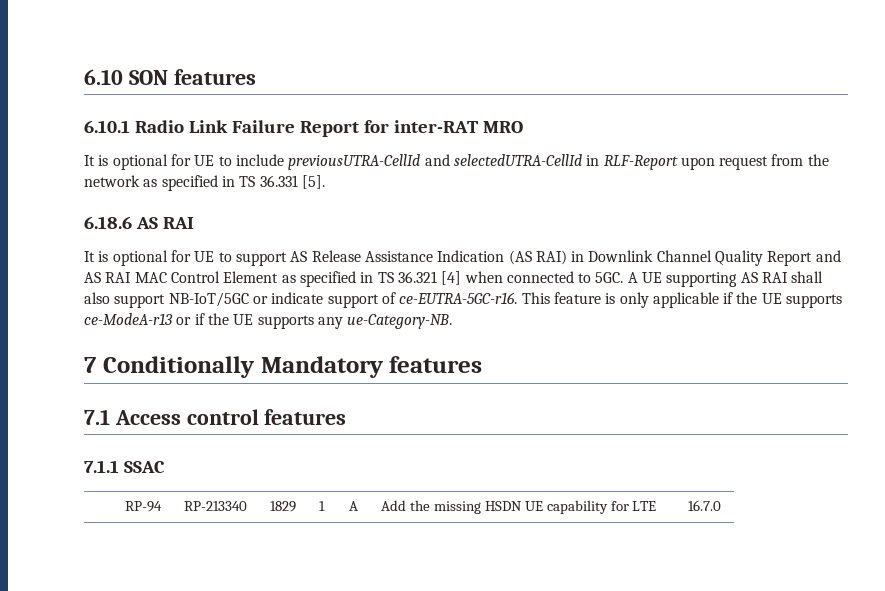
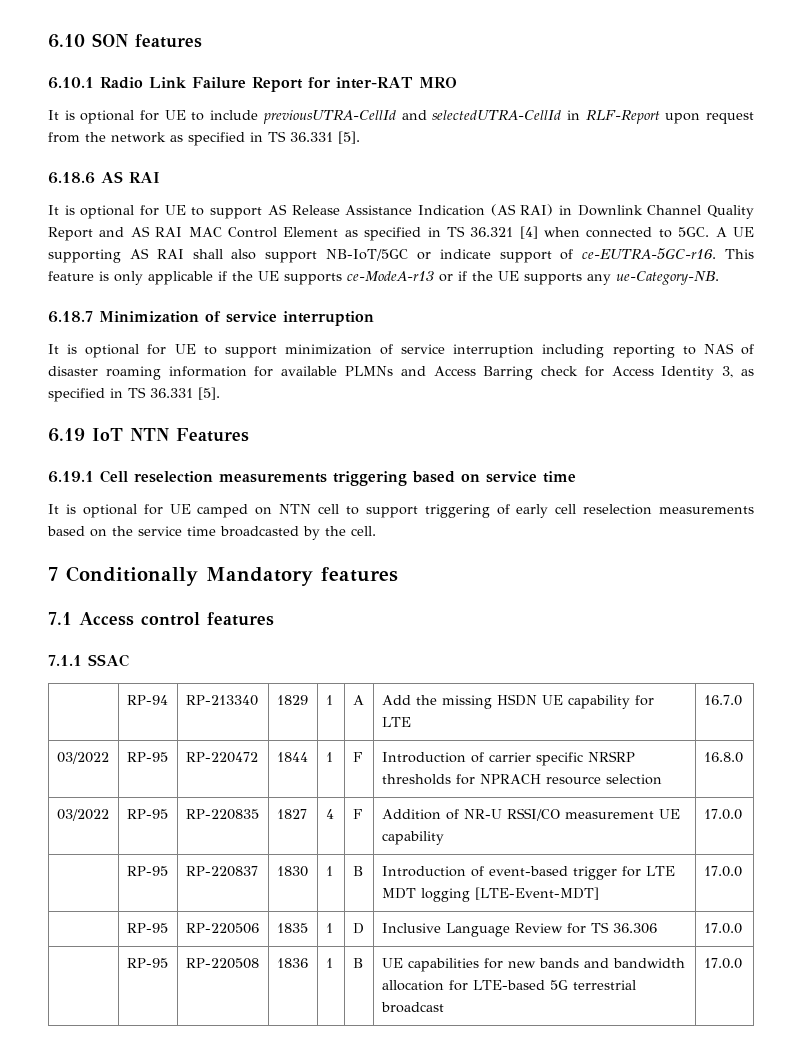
+ 6.18.7 Minimization of service interruption
+ It is optional for UE to support minimization of service interruption including reporting to NAS of disaster roaming information for available PLMNs and Access Barring check for Access Identity 3, as specified in TS 36.331 [5].
+ 6.19 IoT NTN Features
+ 6.19.1 Cell reselection measurements triggering based on service time
+ It is optional for UE camped on NTN cell to support triggering of early cell reselection measurements based on the service time broadcasted by the cell.
+ 03/2022 | RP-95 | RP-220472 | 1844 | 1 | F | Introduction of carrier specific NRSRP thresholds for NPRACH resource selection | 16.8.0
+ 03/2022 | RP-95 | RP-220835 | 1827 | 4 | F | Addition of NR-U RSSI/CO measurement UE capability | 17.0.0
+ | RP-95 | RP-220837 | 1830 | 1 | B | Introduction of event-based trigger for LTE MDT logging [LTE-Event-MDT] | 17.0.0
+ | RP-95 | RP-220506 | 1835 | 1 | D | Inclusive Language Review for TS 36.306 | 17.0.0
+ | RP-95 | RP-220508 | 1836 | 1 | B | UE capabilities for new bands and bandwidth allocation for LTE-based 5G terrestrial broadcast | 17.0.0

